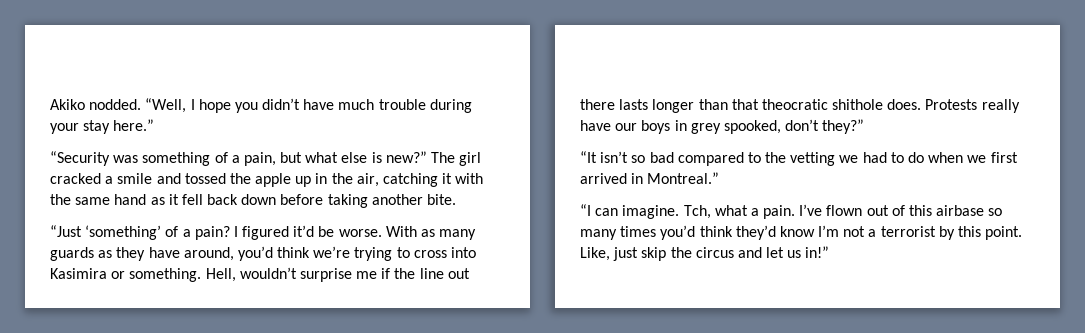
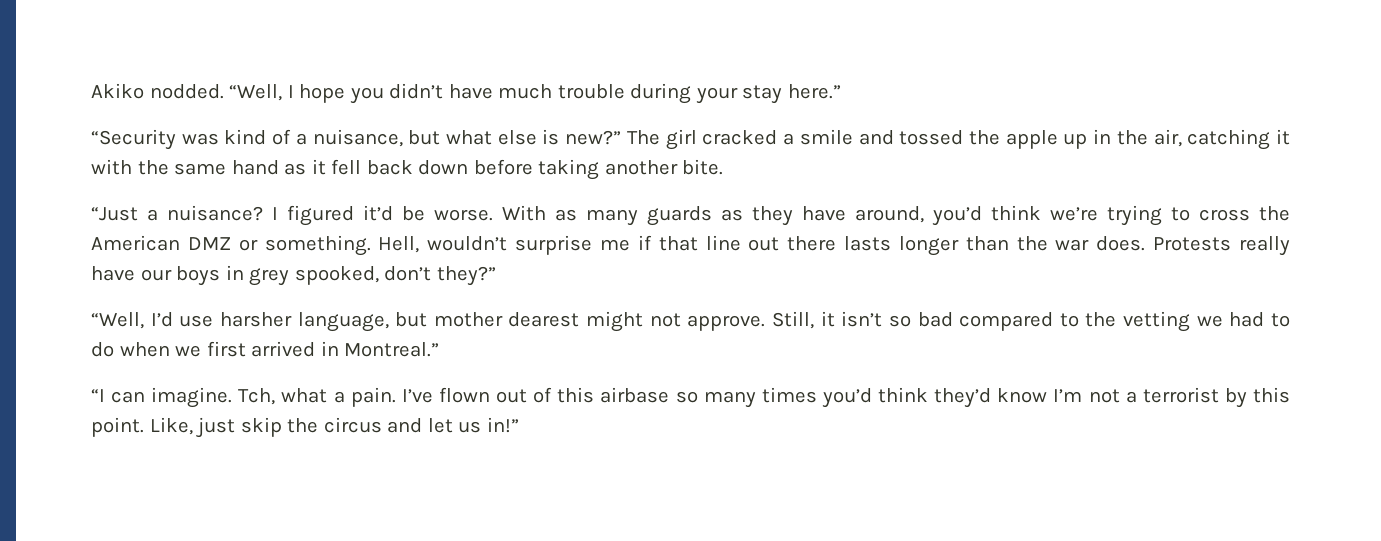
- “Security was something of a pain, but what else is new?”
+ “Security was kind of a nuisance, but what else is new?”
- “Just ‘something’ of a pain?
+ “Just a nuisance?
- With as many guards as they have around, you’d think we’re trying to cross into Kasimira or something.
+ With as many guards as they have around, you’d think we’re trying to cross the American DMZ or something.
- Hell, wouldn’t surprise me if the line out there lasts longer than that theocratic shithole does.
+ Hell, wouldn’t surprise me if that line out there lasts longer than the war does.
- “It isn’t so bad compared to the vetting we had to do when we first arrived in Montreal.”
+ “Well, I’d use harsher language, but mother dearest might not approve. Still, it isn’t so bad compared to the vetting we had to do when we first arrived in Montreal.”

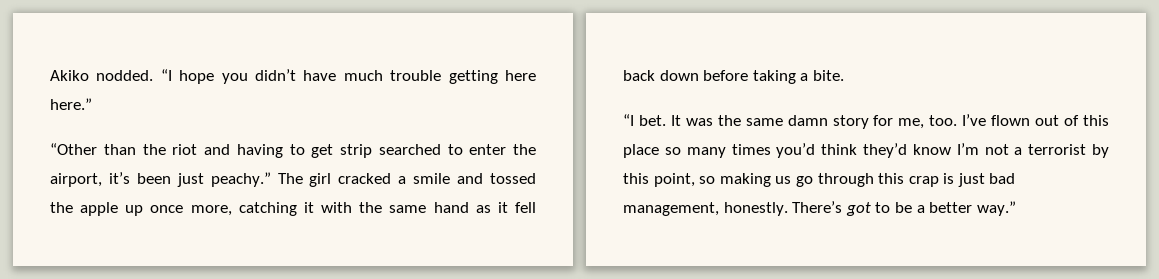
- “Well, I hope you didn’t have much trouble during your stay here.”
- “Security was kind of a nuisance, but what else is new?”
+ “I hope you didn’t have much trouble getting here here.”
+ “Other than the riot and having to get strip searched to enter the airport, it’s been just peachy.”
- The girl cracked a smile and tossed the apple up in the air, catching it with the same hand as it fell back down before taking another bite.
+ The girl cracked a smile and tossed the apple up once more, catching it with the same hand as it fell back down before taking a bite.
- “Just a nuisance? I figured it’d be worse. With as many guards as they have around, you’d think we’re trying to cross the American DMZ or something. Hell, wouldn’t surprise me if that line out there lasts longer than the war does. Protests really have our boys in grey spooked, don’t they?”
- “Well, I’d use harsher language, but mother dearest might not approve. Still, it isn’t so bad compared to the vetting we had to do when we first arrived in Montreal.”
- “I can imagine. Tch, what a pain.
+ “I bet. It was the same damn story for me, too.
- I’ve flown out of this airbase so many times you’d think they’d know I’m not a terrorist by this point. Like, just skip the circus and let us in!”
+ I’ve flown out of this place so many times you’d think they’d know I’m not a terrorist by this point, so making us go through this crap is just bad management, honestly. There’s got to be a better way.”

